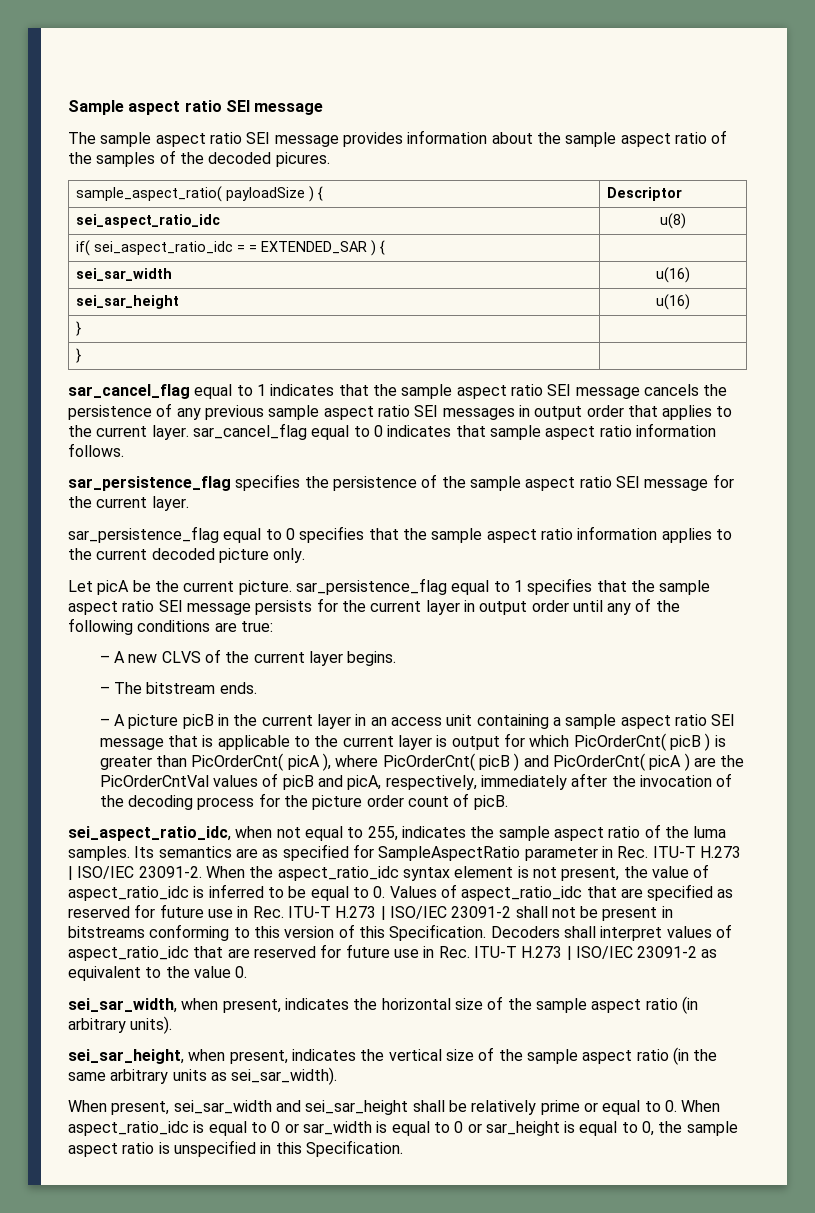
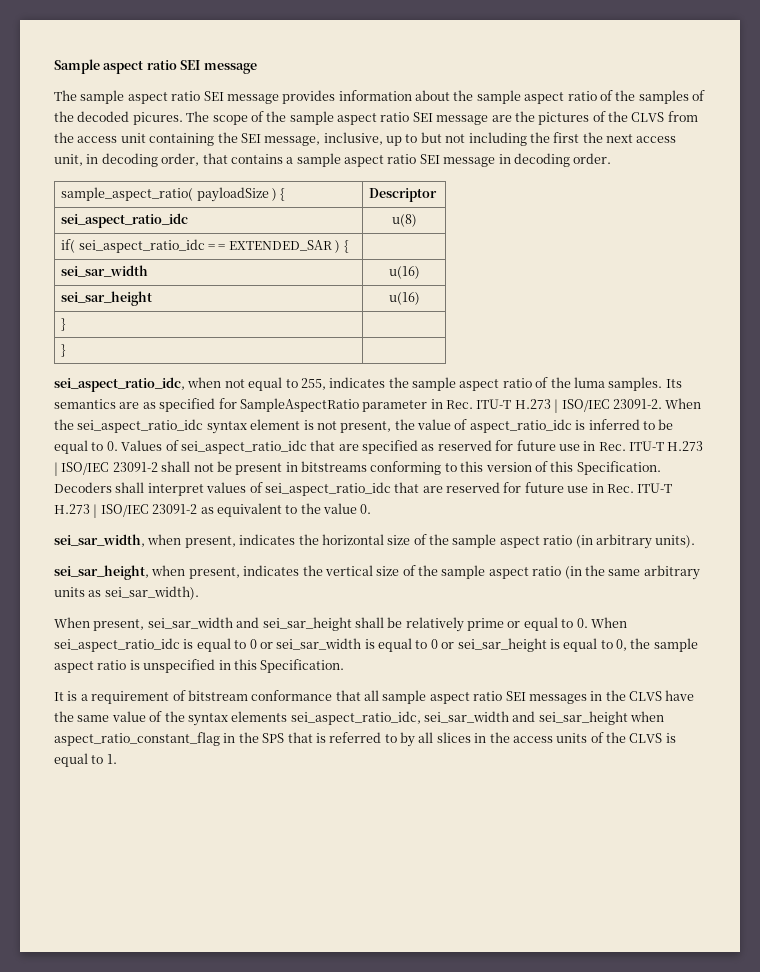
+ The scope of the sample aspect ratio SEI message are the pictures of the CLVS from the access unit containing the SEI message, inclusive, up to but not including the first the next access unit, in decoding order, that contains a sample aspect ratio SEI message in decoding order.
- sar_cancel_flag equal to 1 indicates that the sample aspect ratio SEI message cancels the persistence of any previous sample aspect ratio SEI messages in output order that applies to the current layer. sar_cancel_flag equal to 0 indicates that sample aspect ratio information follows.
- sar_persistence_flag specifies the persistence of the sample aspect ratio SEI message for the current layer.
- sar_persistence_flag equal to 0 specifies that the sample aspect ratio information applies to the current decoded picture only.
- Let picA be the current picture. sar_persistence_flag equal to 1 specifies that the sample aspect ratio SEI message persists for the current layer in output order until any of the following conditions are true:
- – A new CLVS of the current layer begins.
- – The bitstream ends.
- – A picture picB in the current layer in an access unit containing a sample aspect ratio SEI message that is applicable to the current layer is output for which PicOrderCnt( picB ) is greater than PicOrderCnt( picA ), where PicOrderCnt( picB ) and PicOrderCnt( picA ) are the PicOrderCntVal values of picB and picA, respectively, immediately after the invocation of the decoding process for the picture order count of picB.
- When the aspect_ratio_idc syntax element is not present, the value of aspect_ratio_idc is inferred to be equal to 0. Values of aspect_ratio_idc that are specified as reserved for future use in Rec. ITU-T H.273 | ISO/IEC 23091-2 shall not be present in bitstreams conforming to this version of this Specification.
+ When the sei_aspect_ratio_idc syntax element is not present, the value of aspect_ratio_idc is inferred to be equal to 0. Values of sei_aspect_ratio_idc that are specified as reserved for future use in Rec. ITU-T H.273 | ISO/IEC 23091-2 shall not be present in bitstreams conforming to this version of this Specification.
- Decoders shall interpret values of aspect_ratio_idc that are reserved for future use in Rec. ITU-T H.273 | ISO/IEC 23091-2 as equivalent to the value 0.
+ Decoders shall interpret values of sei_aspect_ratio_idc that are reserved for future use in Rec. ITU-T H.273 | ISO/IEC 23091-2 as equivalent to the value 0.
- When present, sei_sar_width and sei_sar_height shall be relatively prime or equal to 0. When aspect_ratio_idc is equal to 0 or sar_width is equal to 0 or sar_height is equal to 0, the sample aspect ratio is unspecified in this Specification.
+ When present, sei_sar_width and sei_sar_height shall be relatively prime or equal to 0. When sei_aspect_ratio_idc is equal to 0 or sei_sar_width is equal to 0 or sei_sar_height is equal to 0, the sample aspect ratio is unspecified in this Specification.
+ It is a requirement of bitstream conformance that all sample aspect ratio SEI messages in the CLVS have the same value of the syntax elements sei_aspect_ratio_idc, sei_sar_width and sei_sar_height when aspect_ratio_constant_flag in the SPS that is referred to by all slices in the access units of the CLVS is equal to 1.

